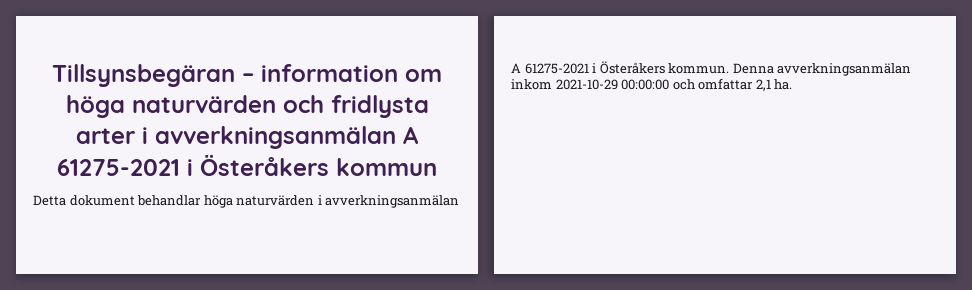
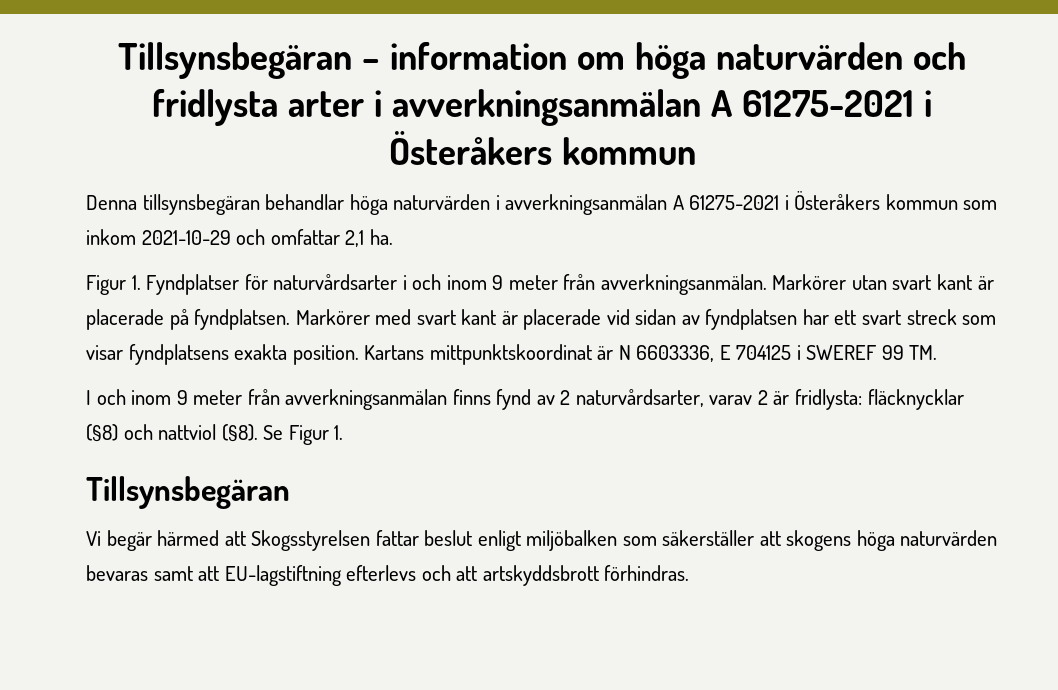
- Detta dokument behandlar höga naturvärden i avverkningsanmälan A 61275-2021 i Österåkers kommun. Denna avverkningsanmälan inkom 2021-10-29 00:00:00 och omfattar 2,1 ha.
+ Denna tillsynsbegäran behandlar höga naturvärden i avverkningsanmälan A 61275-2021 i Österåkers kommun som inkom 2021-10-29 och omfattar 2,1 ha.
+ Figur 1. Fyndplatser för naturvårdsarter i och inom 9 meter från avverkningsanmälan. Markörer utan svart kant är placerade på fyndplatsen. Markörer med svart kant är placerade vid sidan av fyndplatsen har ett svart streck som visar fyndplatsens exakta position. Kartans mittpunktskoordinat är N 6603336, E 704125 i SWEREF 99 TM.
+ I och inom 9 meter från avverkningsanmälan finns fynd av 2 naturvårdsarter, varav 2 är fridlysta: fläcknycklar (§8) och nattviol (§8). Se Figur 1.
+ Tillsynsbegäran
+ Vi begär härmed att Skogsstyrelsen fattar beslut enligt miljöbalken som säkerställer att skogens höga naturvärden bevaras samt att EU-lagstiftning efterlevs och att artskyddsbrott förhindras.

